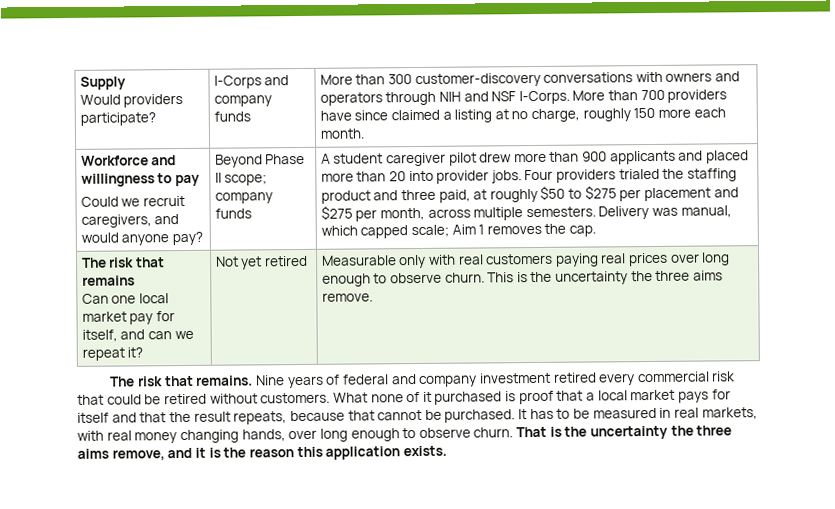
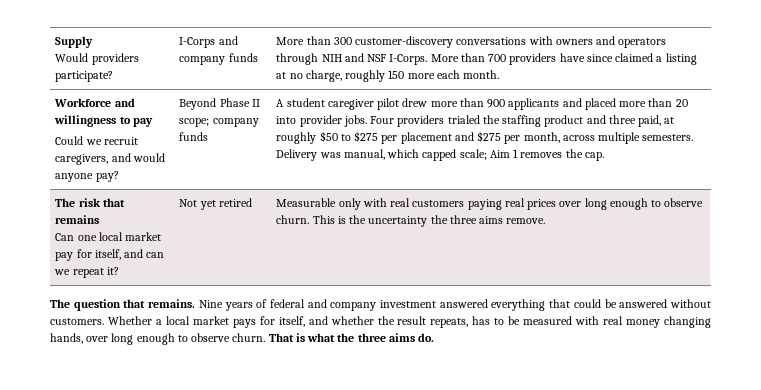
- The risk that remains.
+ The question that remains.
- Nine years of federal and company investment retired every commercial risk that could be retired without customers.
+ Nine years of federal and company investment answered everything that could be answered without customers.
- What none of it purchased is proof that a local market pays for itself and that the result repeats, because that cannot be purchased. It has to be measured in real markets, with real money changing hands, over long enough to observe churn.
+ Whether a local market pays for itself, and whether the result repeats, has to be measured with real money changing hands, over long enough to observe churn.
- That is the uncertainty the three aims remove, and it is the reason this application exists.
+ That is what the three aims do.

